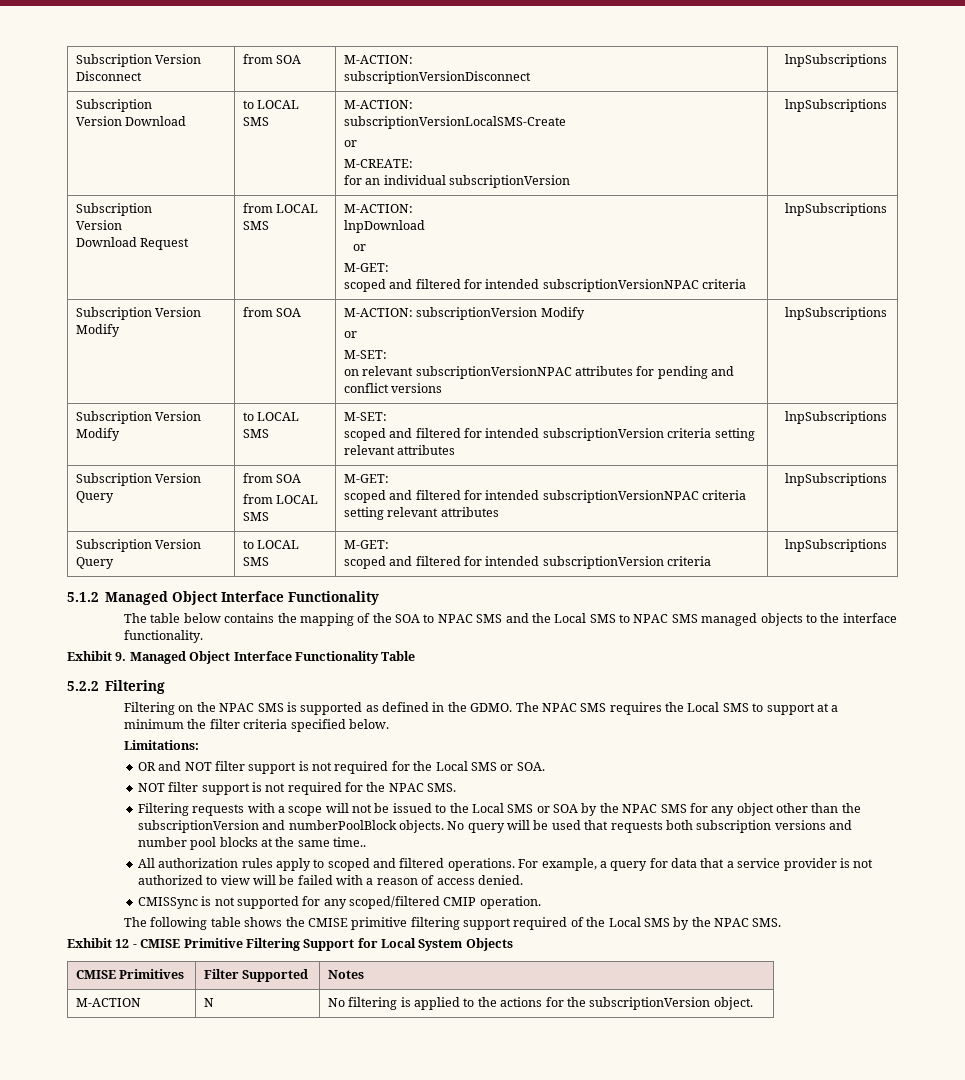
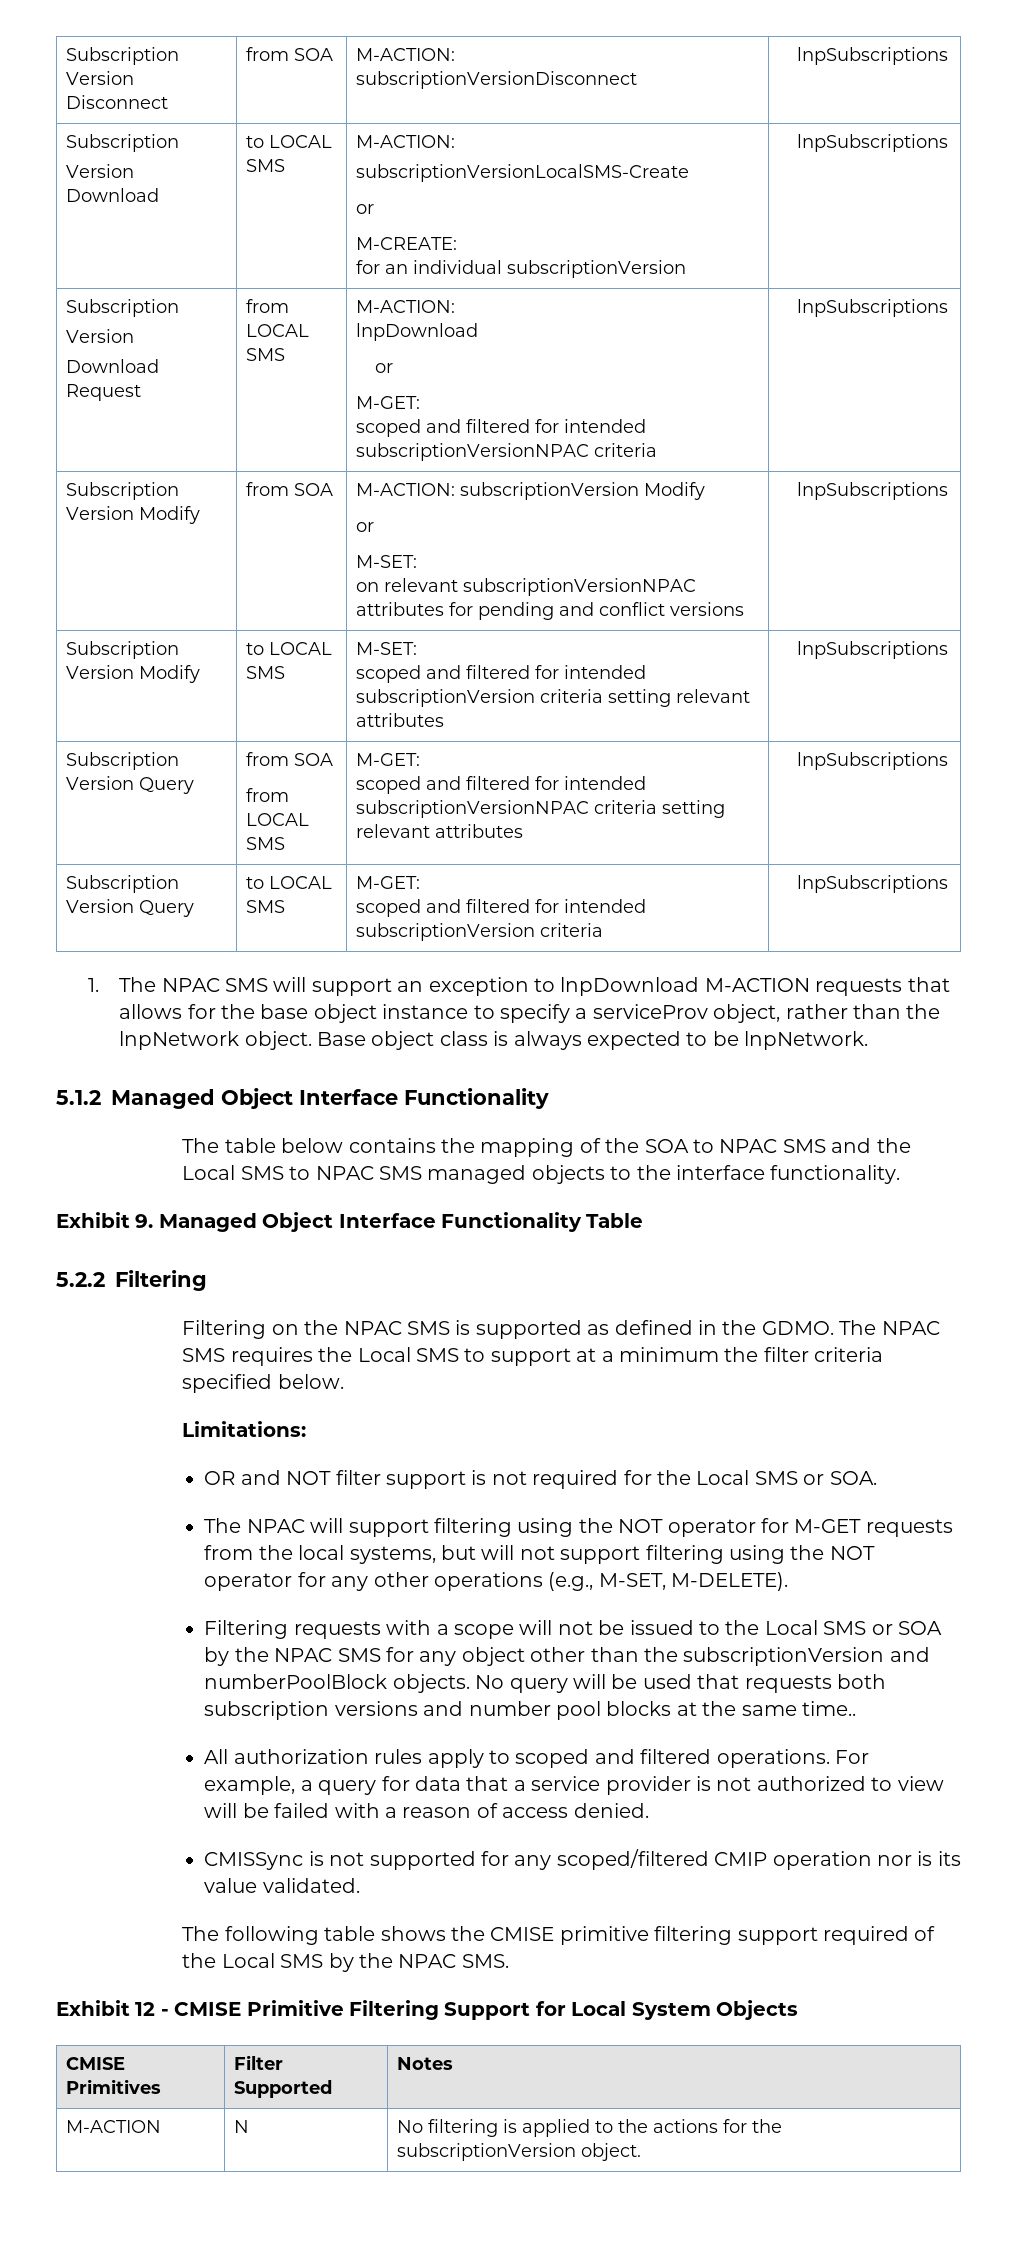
+ 1. The NPAC SMS will support an exception to lnpDownload M-ACTION requests that allows for the base object instance to specify a serviceProv object, rather than the lnpNetwork object. Base object class is always expected to be lnpNetwork.
- NOT filter support is not required for the NPAC SMS.
+ The NPAC will support filtering using the NOT operator for M-GET requests from the local systems, but will not support filtering using the NOT operator for any other operations (e.g., M-SET, M-DELETE).
- CMISSync is not supported for any scoped/filtered CMIP operation.
+ CMISSync is not supported for any scoped/filtered CMIP operation nor is its value validated.

